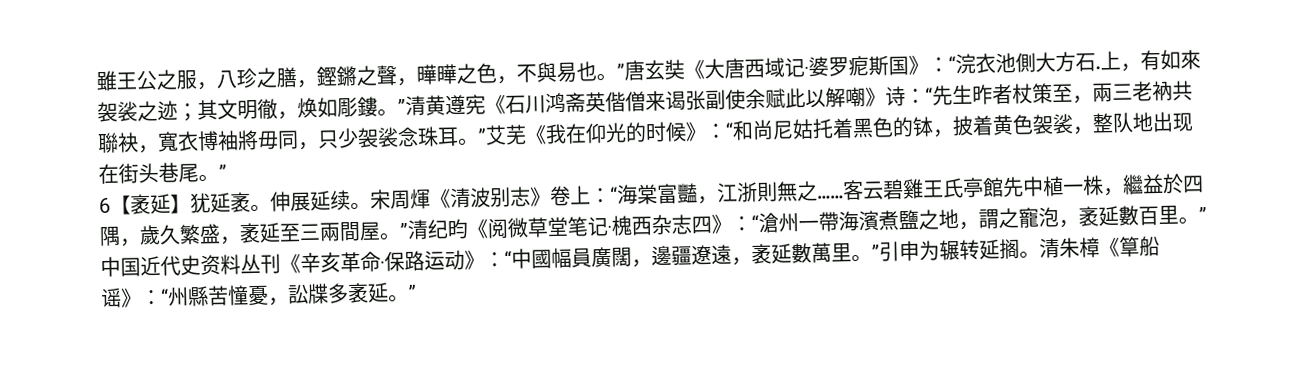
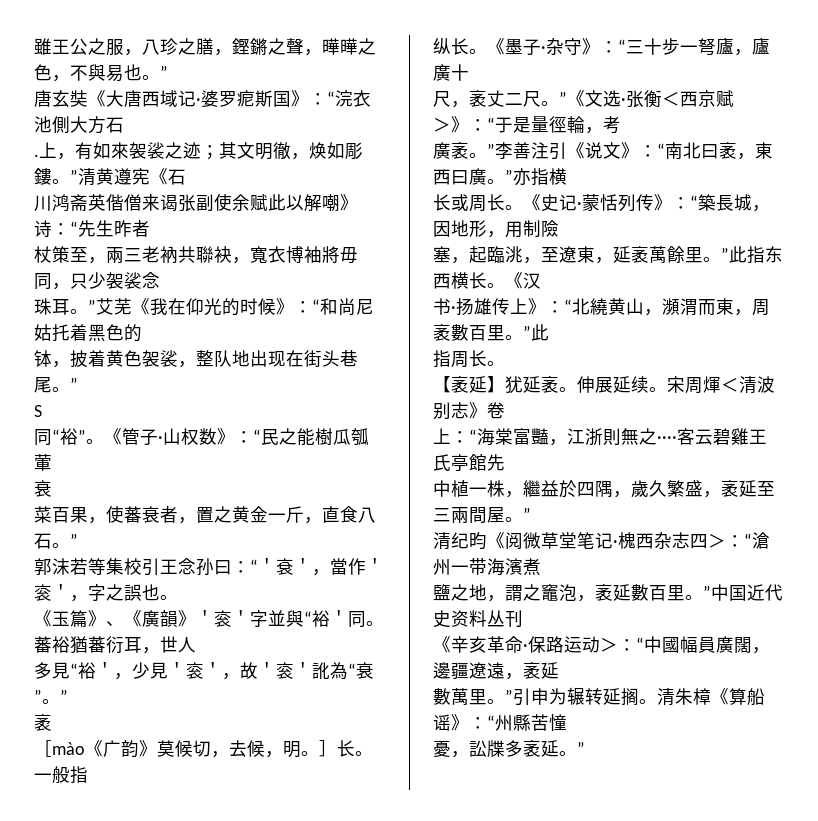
- 雖王公之服，八珍之膳，鏗鏘之聲，曄曄之色，不與易也。”唐玄奘《大唐西域记·婆罗痆斯国》：“浣衣池側大方石.
+ 雖王公之服，八珍之膳，鏗鏘之聲，曄曄之色，不與易也。”
+ 唐玄奘《大唐西域记·婆罗痆斯国》：“浣衣池側大方石
+ .
- 其文明徹，焕如彫鏤。”清黄遵宪《石川鸿斋英偕僧来谒张副使余赋此以解嘲》诗：
+ 其文明徹，焕如彫鏤。”清黄遵宪《石
+ 川鸿斋英偕僧来谒张副使余赋此以解嘲》诗：
- “先生昨者杖策至，兩三老衲共聯袂，寬衣博袖將毋同，只少袈裟念珠耳。”艾芜《我在仰光的时候》：
+ “先生昨者
+ 杖策至，兩三老衲共聯袂，寬衣博袖將毋同，只少袈裟念
+ 珠耳。”艾芜《我在仰光的时候》：
- “和尚尼姑托着黑色的钵，披着黄色袈裟，整队地出现在街头巷尾。”
+ “和尚尼姑托着黑色的
+ 钵，披着黄色袈裟，整队地出现在街头巷尾。”
- 6【袤延】犹延袤。
+ S
+ 同“裕”。《管子·山权数》：“民之能樹瓜瓠葷
+ 衰
+ 菜百果，使蕃衰者，置之黄金一斤，直食八石。”
+ 郭沫若等集校引王念孙曰：“＇袞＇，當作＇衮＇，字之誤也。
+ 《玉篇》、《廣韻》＇衮＇字並與“裕＇同。蕃裕猶蕃衍耳，世人
+ 多見“裕＇，少見＇衮＇，故＇衮＇訛為“衰”。”
+ 袤
+ ［mào《广韵》莫候切，去候，明。］长。一般指
+ 纵长。《墨子·杂守》：“三十步一弩廬，廬廣十
+ 尺，袤丈二尺。”《文选·张衡＜西京赋＞》：“于是量徑輪，考
+ 廣袤。”李善注引《说文》：“南北曰袤，東西曰廣。”亦指横
+ 长或周长。《史记·蒙恬列传》：“築長城，因地形，用制險
+ 塞，起臨洮，至遼東，延袤萬餘里。”此指东西横长。《汉
+ 书·扬雄传上》：“北繞黄山，瀕渭而東，周袤數百里。”此
+ 指周长。
+ 【袤延】犹延袤。
- 宋周煇《清波别志》卷上：
+ 宋周煇＜清波别志》卷
+ 上：
- “海棠富豔，江浙則無之……客云碧雞王氏亭館先中植一株，繼益於四隅，歲久繁盛，袤延至三兩間屋。”清纪昀《阅微草堂笔记·槐西杂志四》：
+ “海棠富豔，江浙則無之····客云碧雞王氏亭館先
+ 中植一株，繼益於四隅，歲久繁盛，袤延至三兩間屋。”
+ 清纪昀《阅微草堂笔记·槐西杂志四＞：
- “滄州一帶海濱煮鹽之地，謂之寵泡，袤延數百里。”中国近代史资料丛刊《辛亥革命·保路运动》：
+ “滄州一带海濱煮
+ 鹽之地，謂之竈泡，袤延數百里。”中国近代史资料丛刊
+ 《辛亥革命·保路运动＞：
- “中國幅員廣闊，邊疆遼遠，袤延數萬里。”引申为辗转延搁。
+ “中國幅員廣闊，邊疆遼遠，袤延
+ 數萬里。”引申为辗转延搁。
- 清朱樟《筸船谣》：“州縣苦憧憂，訟牒多袤延。”
+ 清朱樟《算船谣》：“州縣苦憧
+ 憂，訟牒多袤延。”

